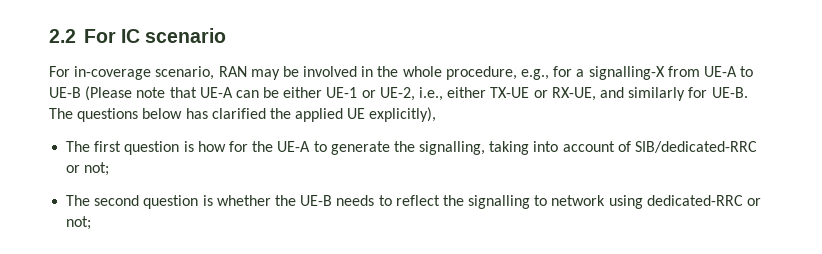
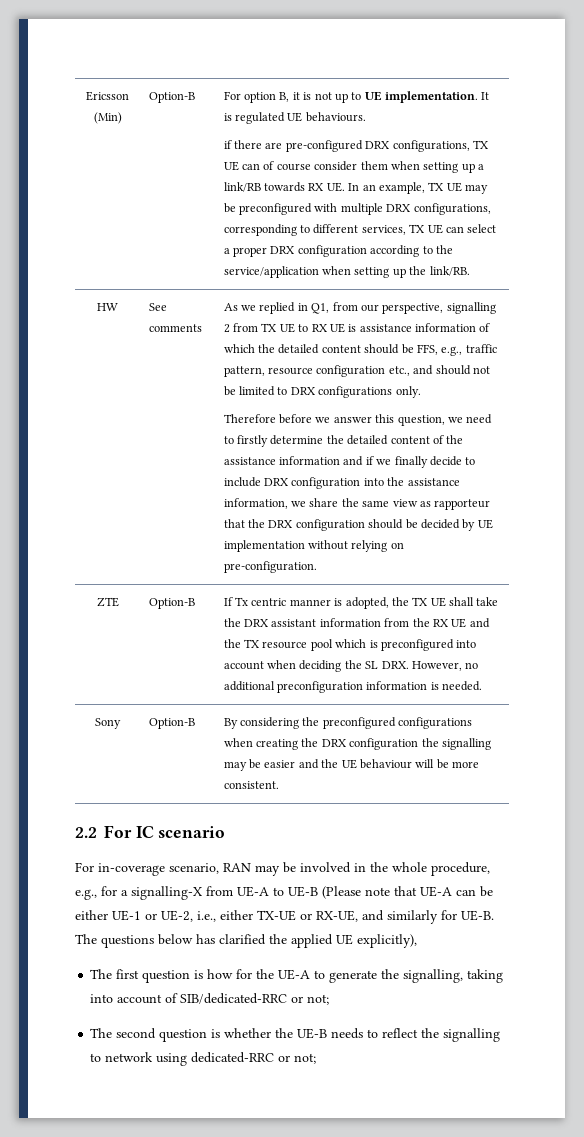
+ Ericsson (Min) | Option-B | For option B, it is not up to UE implementation. It is regulated UE behaviours.
+ if there are pre-configured DRX configurations, TX UE can of course consider them when setting up a link/RB towards RX UE. In an example, TX UE may be preconfigured with multiple DRX configurations, corresponding to different services, TX UE can select a proper DRX configuration according to the service/application when setting up the link/RB.
+ HW | See comments | As we replied in Q1, from our perspective, signalling 2 from TX UE to RX UE is assistance information of which the detailed content should be FFS, e.g., traffic pattern, resource configuration etc., and should not be limited to DRX configurations only.
+ Therefore before we answer this question, we need to firstly determine the detailed content of the assistance information and if we finally decide to include DRX configuration into the assistance information, we share the same view as rapporteur that the DRX configuration should be decided by UE implementation without relying on pre-configuration.
+ ZTE | Option-B | If Tx centric manner is adopted, the TX UE shall take the DRX assistant information from the RX UE and the TX resource pool which is preconfigured into account when deciding the SL DRX. However, no additional preconfiguration information is needed.
+ Sony | Option-B | By considering the preconfigured configurations when creating the DRX configuration the signalling may be easier and the UE behaviour will be more consistent.

